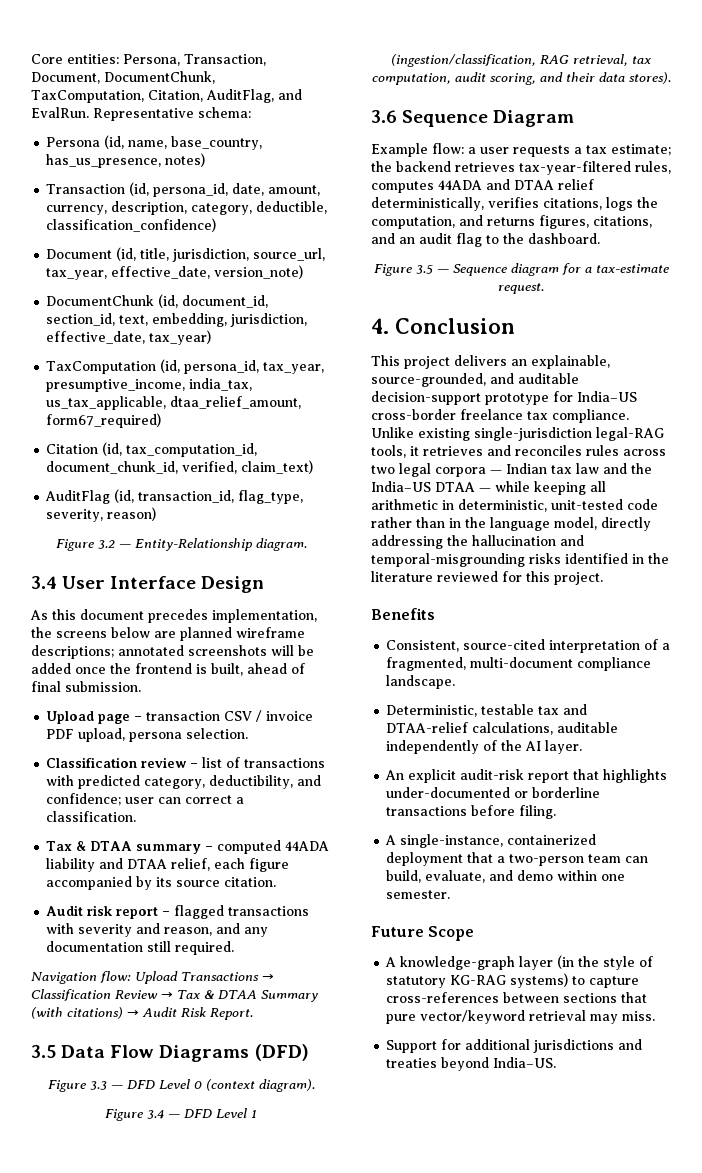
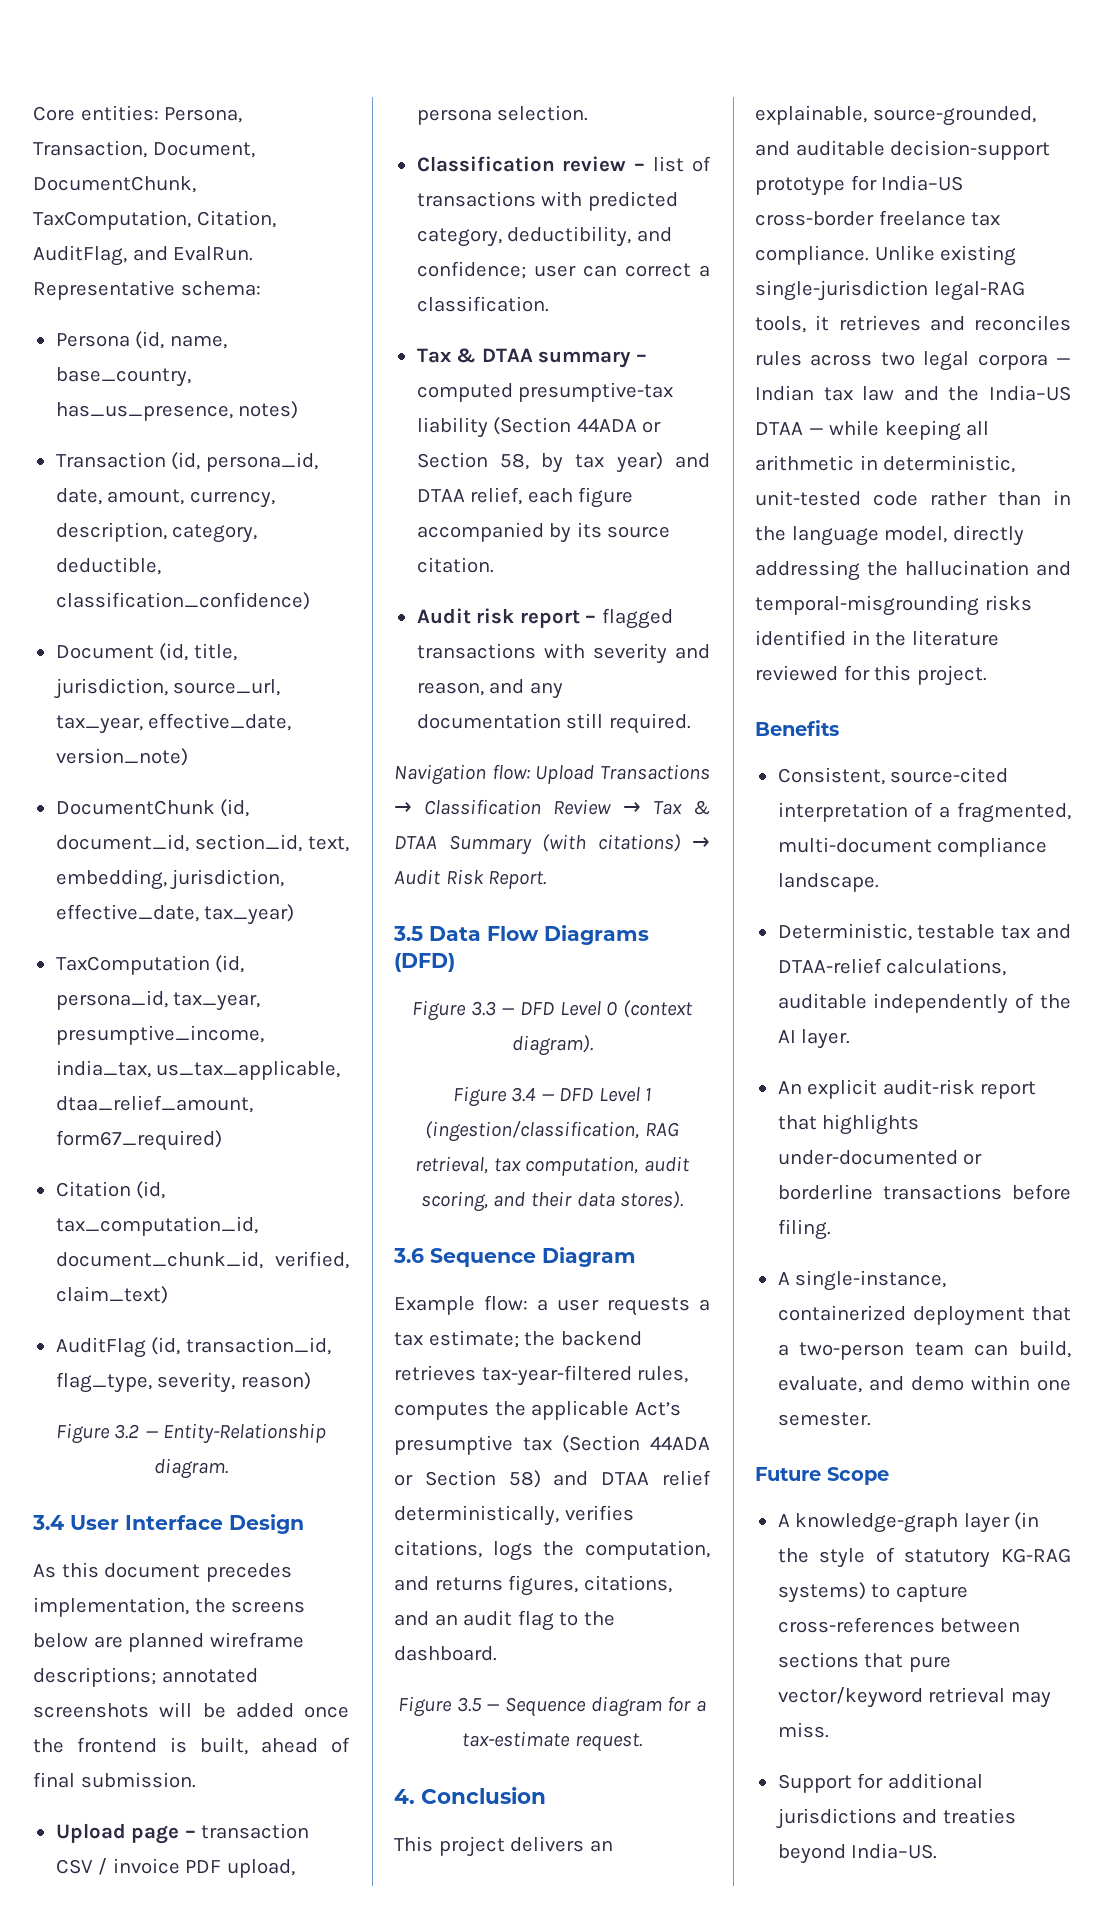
- Tax & DTAA summary – computed 44ADA liability and DTAA relief, each figure accompanied by its source citation.
+ Tax & DTAA summary – computed presumptive-tax liability (Section 44ADA or Section 58, by tax year) and DTAA relief, each figure accompanied by its source citation.
- Example flow: a user requests a tax estimate; the backend retrieves tax-year-filtered rules, computes 44ADA and DTAA relief deterministically, verifies citations, logs the computation, and returns figures, citations, and an audit flag to the dashboard.
+ Example flow: a user requests a tax estimate; the backend retrieves tax-year-filtered rules, computes the applicable Act’s presumptive tax (Section 44ADA or Section 58) and DTAA relief deterministically, verifies citations, logs the computation, and returns figures, citations, and an audit flag to the dashboard.

